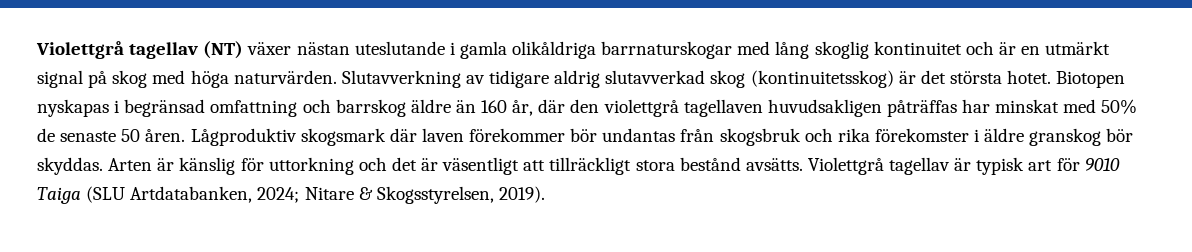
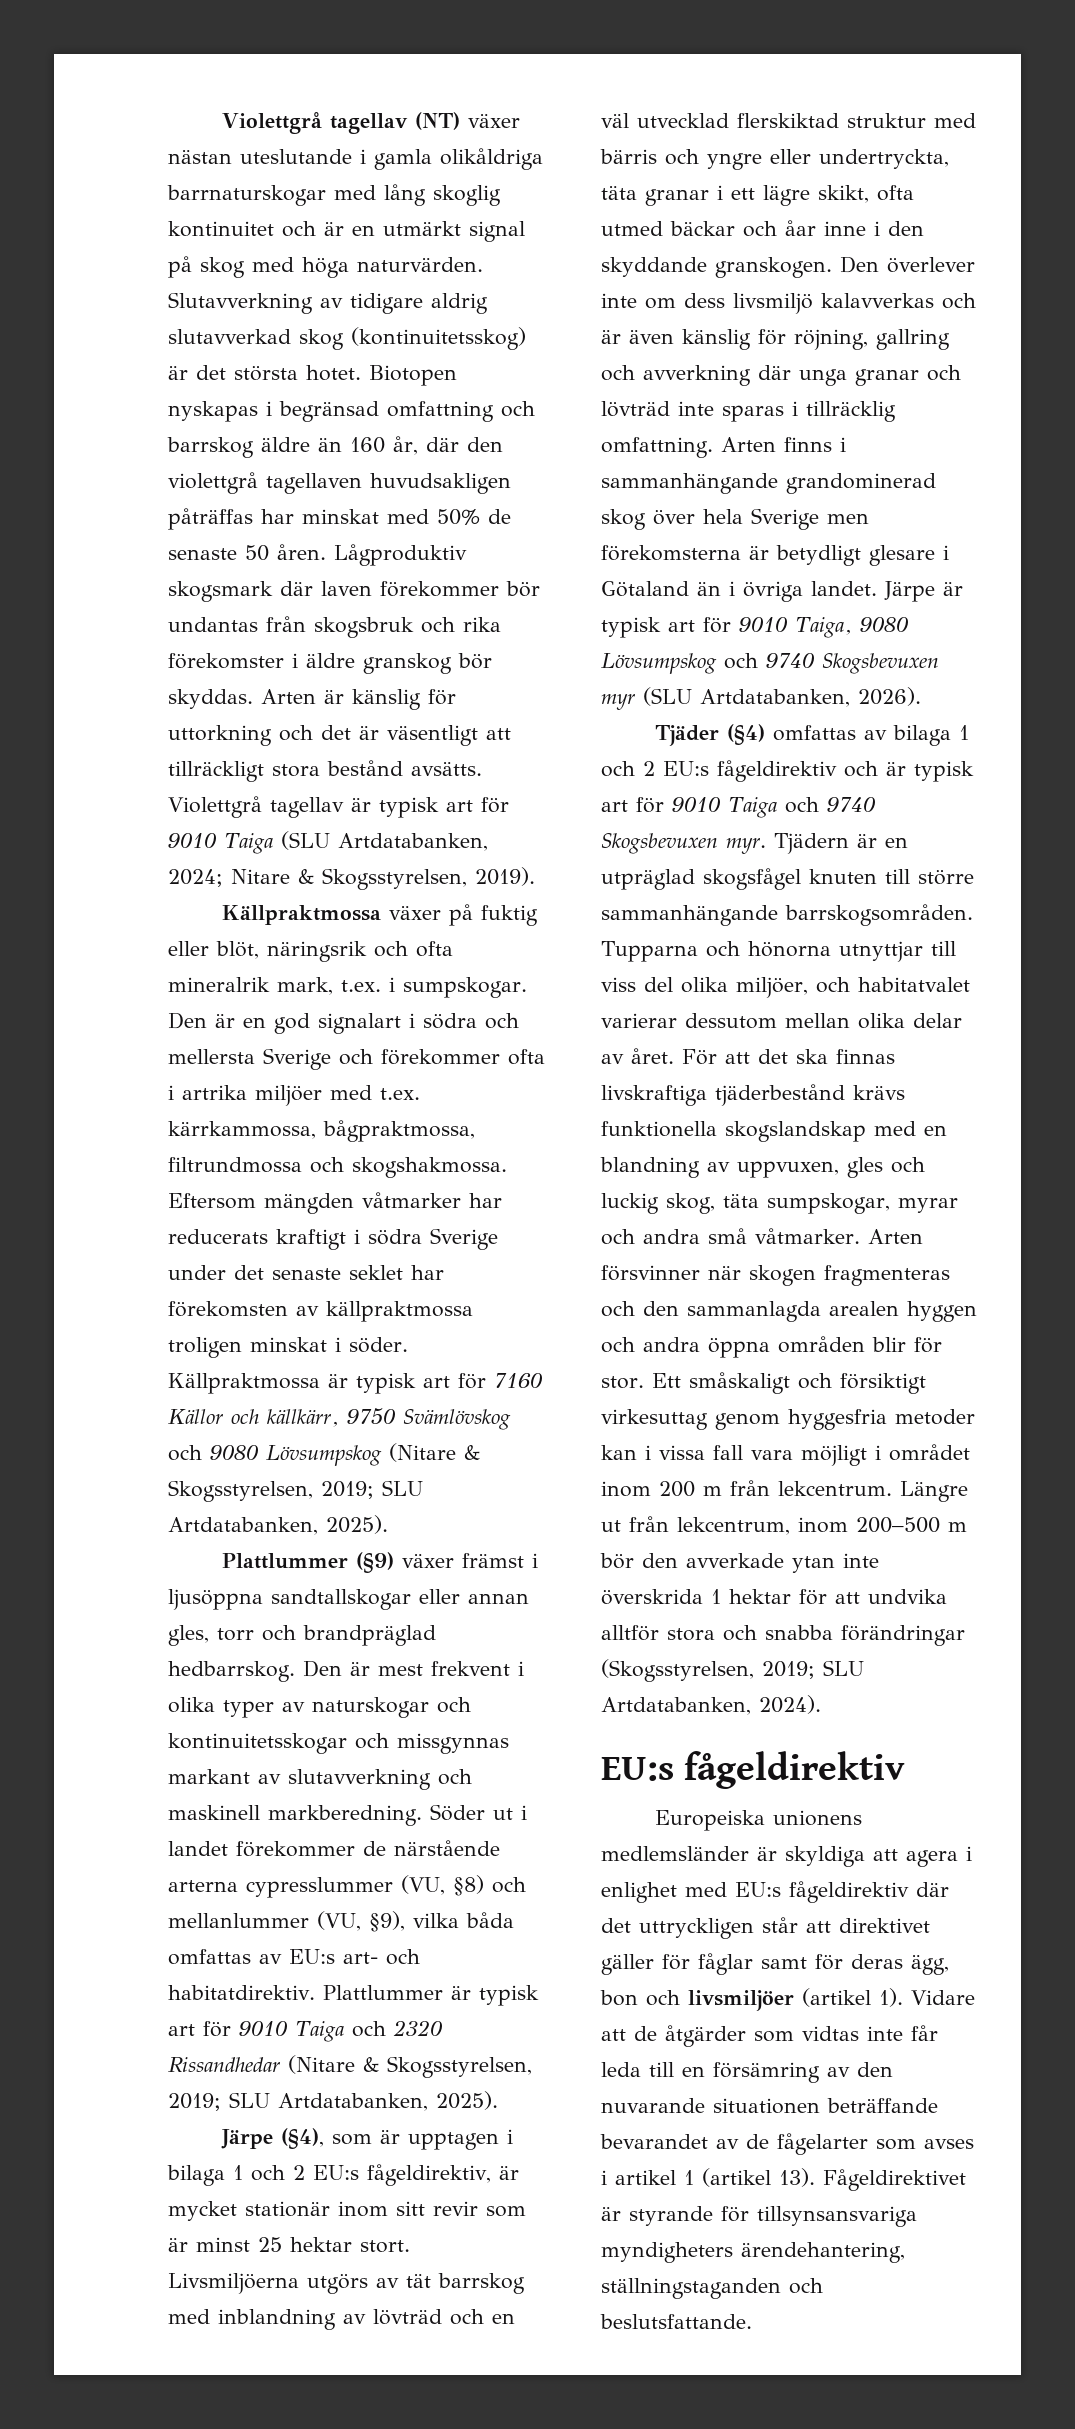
+ Källpraktmossa växer på fuktig eller blöt, näringsrik och ofta mineralrik mark, t.ex. i sumpskogar. Den är en god signalart i södra och mellersta Sverige och förekommer ofta i artrika miljöer med t.ex. kärrkammossa, bågpraktmossa, filtrundmossa och skogshakmossa. Eftersom mängden våtmarker har reducerats kraftigt i södra Sverige under det senaste seklet har förekomsten av källpraktmossa troligen minskat i söder. Källpraktmossa är typisk art för 7160 Källor och källkärr, 9750 Svämlövskog och 9080 Lövsumpskog (Nitare & Skogsstyrelsen, 2019; SLU Artdatabanken, 2025).
+ Plattlummer (§9) växer främst i ljusöppna sandtallskogar eller annan gles, torr och brandpräglad hedbarrskog. Den är mest frekvent i olika typer av naturskogar och kontinuitetsskogar och missgynnas markant av slutavverkning och maskinell markberedning. Söder ut i landet förekommer de närstående arterna cypresslummer (VU, §8) och mellanlummer (VU, §9), vilka båda omfattas av EU:s art- och habitatdirektiv. Plattlummer är typisk art för 9010 Taiga och 2320 Rissandhedar (Nitare & Skogsstyrelsen, 2019; SLU Artdatabanken, 2025).
+ Järpe (§4), som är upptagen i bilaga 1 och 2 EU:s fågeldirektiv, är mycket stationär inom sitt revir som är minst 25 hektar stort. Livsmiljöerna utgörs av tät barrskog med inblandning av lövträd och en väl utvecklad flerskiktad struktur med bärris och yngre eller undertryckta, täta granar i ett lägre skikt, ofta utmed bäckar och åar inne i den skyddande granskogen. Den överlever inte om dess livsmiljö kalavverkas och är även känslig för röjning, gallring och avverkning där unga granar och lövträd inte sparas i tillräcklig omfattning. Arten finns i sammanhängande grandominerad skog över hela Sverige men förekomsterna är betydligt glesare i Götaland än i övriga landet. Järpe är typisk art för 9010 Taiga, 9080 Lövsumpskog och 9740 Skogsbevuxen myr (SLU Artdatabanken, 2026).
+ Tjäder (§4) omfattas av bilaga 1 och 2 EU:s fågeldirektiv och är typisk art för 9010 Taiga och 9740 Skogsbevuxen myr. Tjädern är en utpräglad skogsfågel knuten till större sammanhängande barrskogsområden. Tupparna och hönorna utnyttjar till viss del olika miljöer, och habitatvalet varierar dessutom mellan olika delar av året. För att det ska finnas livskraftiga tjäderbestånd krävs funktionella skogslandskap med en blandning av uppvuxen, gles och luckig skog, täta sumpskogar, myrar och andra små våtmarker. Arten försvinner när skogen fragmenteras och den sammanlagda arealen hyggen och andra öppna områden blir för stor. Ett småskaligt och försiktigt virkesuttag genom hyggesfria metoder kan i vissa fall vara möjligt i området inom 200 m från lekcentrum. Längre ut från lekcentrum, inom 200–500 m bör den avverkade ytan inte överskrida 1 hektar för att undvika alltför stora och snabba förändringar (Skogsstyrelsen, 2019; SLU Artdatabanken, 2024).
+ EU:s fågeldirektiv
+ Europeiska unionens medlemsländer är skyldiga att agera i enlighet med EU:s fågeldirektiv där det uttryckligen står att direktivet gäller för fåglar samt för deras ägg, bon och livsmiljöer (artikel 1). Vidare att de åtgärder som vidtas inte får leda till en försämring av den nuvarande situationen beträffande bevarandet av de fågelarter som avses i artikel 1 (artikel 13). Fågeldirektivet är styrande för tillsynsansvariga myndigheters ärendehantering, ställningstaganden och beslutsfattande.

